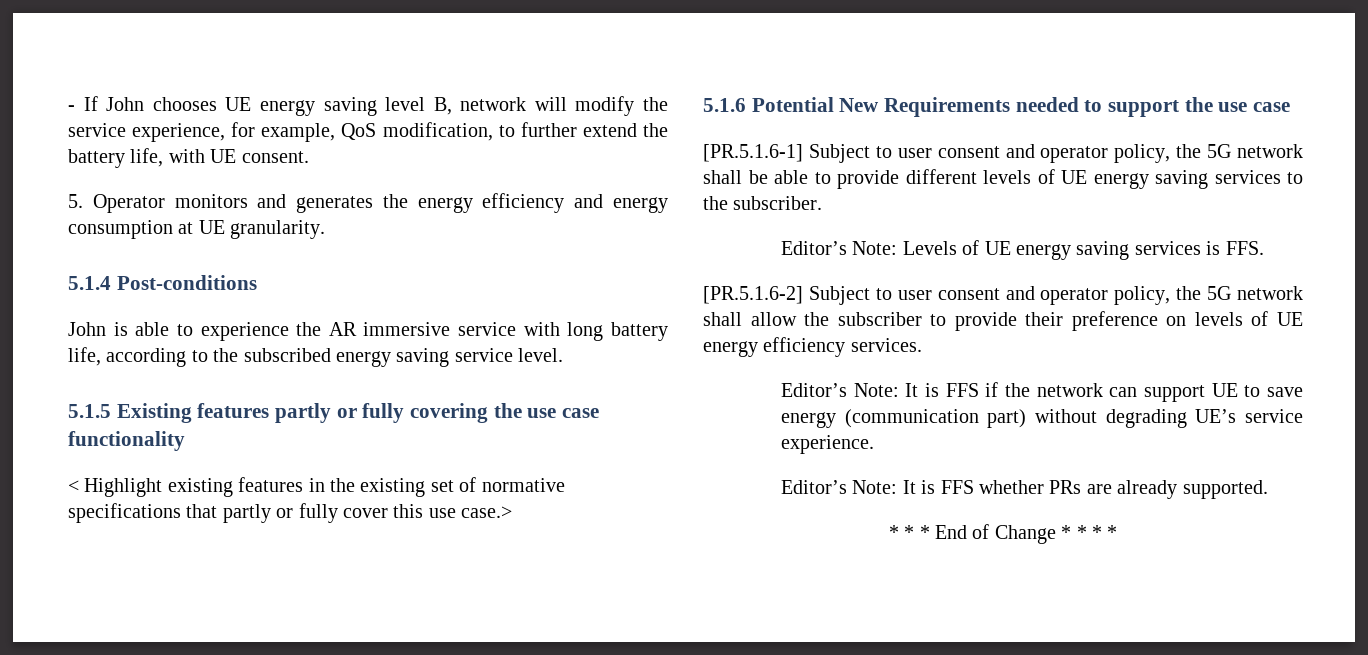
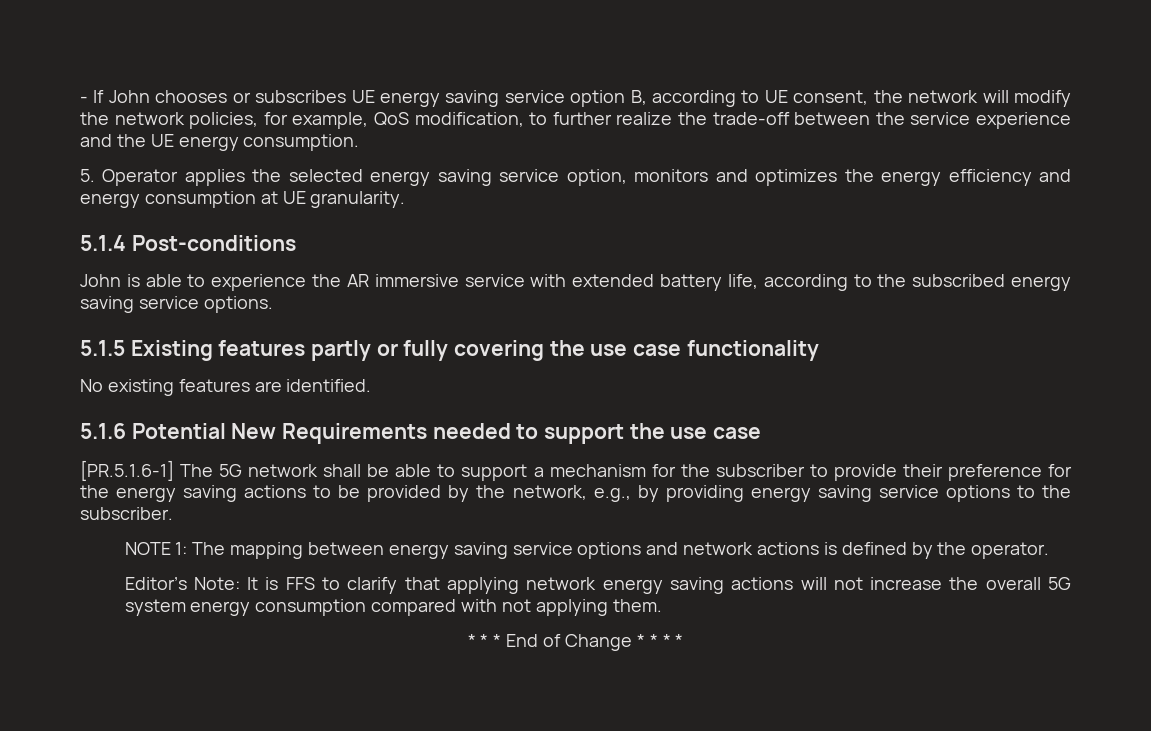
- - If John chooses UE energy saving level B, network will modify the service experience, for example, QoS modification, to further extend the battery life, with UE consent.
- 5. Operator monitors and generates the energy efficiency and energy consumption at UE granularity.
+ - If John chooses or subscribes UE energy saving service option B, according to UE consent, the network will modify the network policies, for example, QoS modification, to further realize the trade-off between the service experience and the UE energy consumption.
+ 5. Operator applies the selected energy saving service option, monitors and optimizes the energy efficiency and energy consumption at UE granularity.
- John is able to experience the AR immersive service with long battery life, according to the subscribed energy saving service level.
+ John is able to experience the AR immersive service with extended battery life, according to the subscribed energy saving service options.
- < Highlight existing features in the existing set of normative specifications that partly or fully cover this use case.>
+ No existing features are identified.
- [PR.5.1.6-1] Subject to user consent and operator policy, the 5G network shall be able to provide different levels of UE energy saving services to the subscriber.
- Editor’s Note: Levels of UE energy saving services is FFS.
- [PR.5.1.6-2] Subject to user consent and operator policy, the 5G network shall allow the subscriber to provide their preference on levels of UE energy efficiency services.
- Editor’s Note: It is FFS if the network can support UE to save energy (communication part) without degrading UE’s service experience.
- Editor’s Note: It is FFS whether PRs are already supported.
+ [PR.5.1.6-1] The 5G network shall be able to support a mechanism for the subscriber to provide their preference for the energy saving actions to be provided by the network, e.g., by providing energy saving service options to the subscriber.
+ NOTE 1: The mapping between energy saving service options and network actions is defined by the operator.
+ Editor’s Note: It is FFS to clarify that applying network energy saving actions will not increase the overall 5G system energy consumption compared with not applying them.

